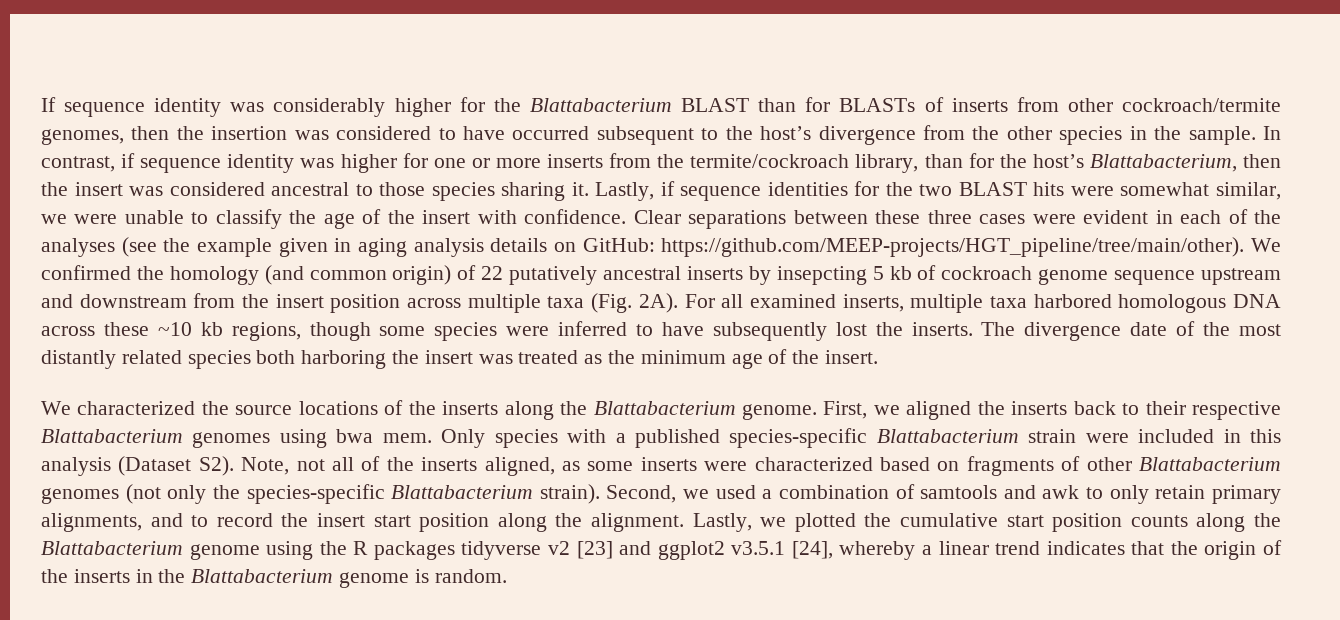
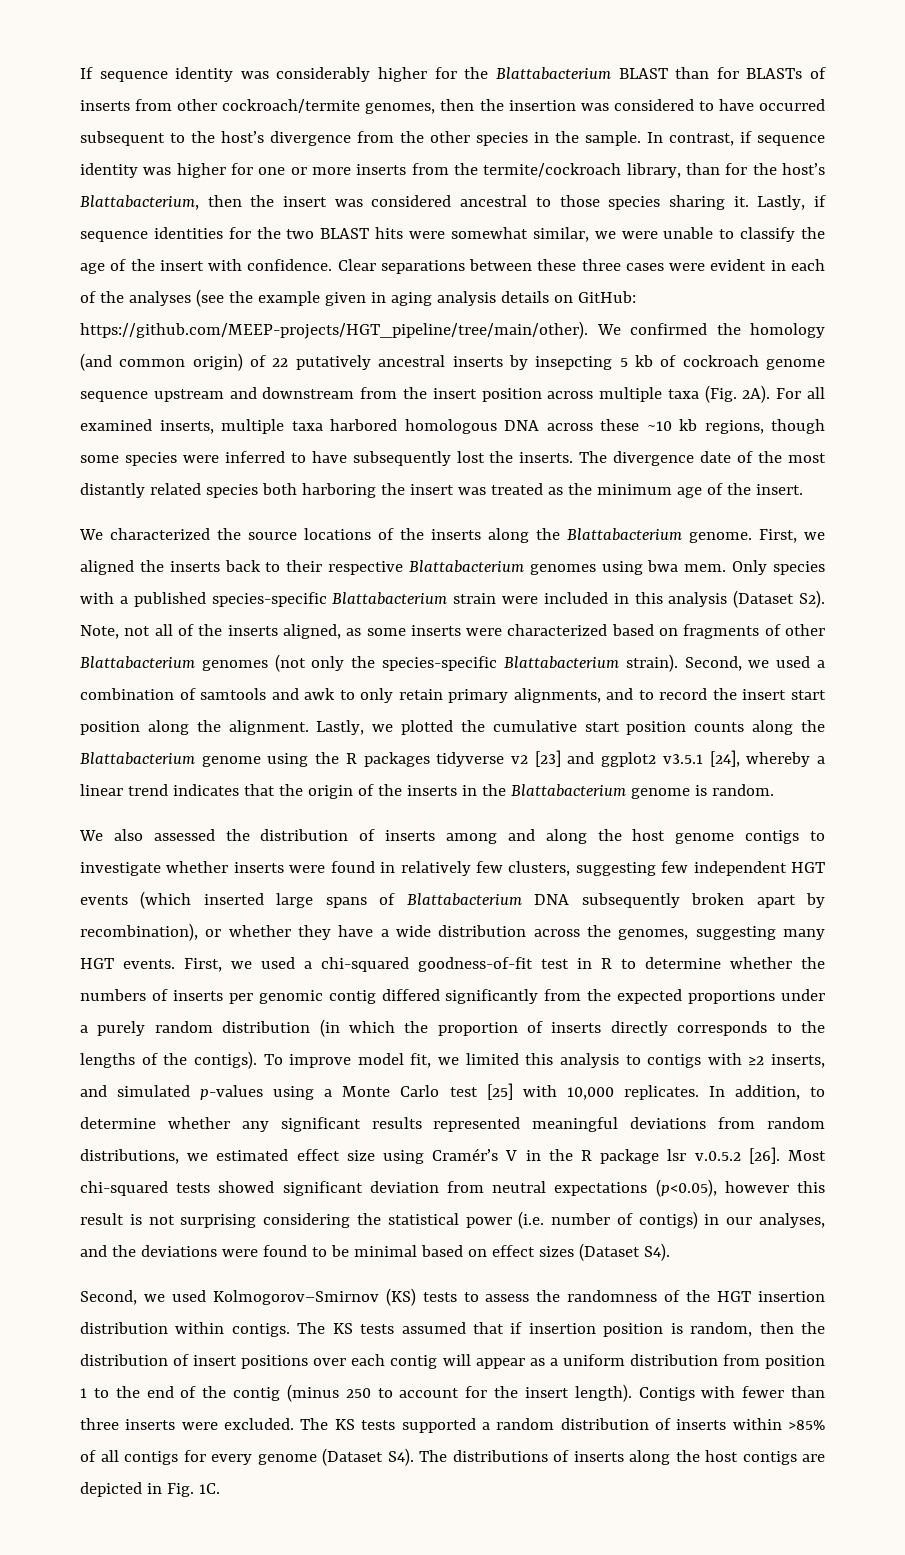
+ We also assessed the distribution of inserts among and along the host genome contigs to investigate whether inserts were found in relatively few clusters, suggesting few independent HGT events (which inserted large spans of Blattabacterium DNA subsequently broken apart by recombination), or whether they have a wide distribution across the genomes, suggesting many HGT events. First, we used a chi-squared goodness-of-fit test in R to determine whether the numbers of inserts per genomic contig differed significantly from the expected proportions under a purely random distribution (in which the proportion of inserts directly corresponds to the lengths of the contigs). To improve model fit, we limited this analysis to contigs with ≥2 inserts, and simulated p-values using a Monte Carlo test [25] with 10,000 replicates. In addition, to determine whether any significant results represented meaningful deviations from random distributions, we estimated effect size using Cramér’s V in the R package lsr v.0.5.2 [26]. Most chi-squared tests showed significant deviation from neutral expectations (p<0.05), however this result is not surprising considering the statistical power (i.e. number of contigs) in our analyses, and the deviations were found to be minimal based on effect sizes (Dataset S4).
+ Second, we used Kolmogorov–Smirnov (KS) tests to assess the randomness of the HGT insertion distribution within contigs. The KS tests assumed that if insertion position is random, then the distribution of insert positions over each contig will appear as a uniform distribution from position 1 to the end of the contig (minus 250 to account for the insert length). Contigs with fewer than three inserts were excluded. The KS tests supported a random distribution of inserts within >85% of all contigs for every genome (Dataset S4). The distributions of inserts along the host contigs are depicted in Fig. 1C.

